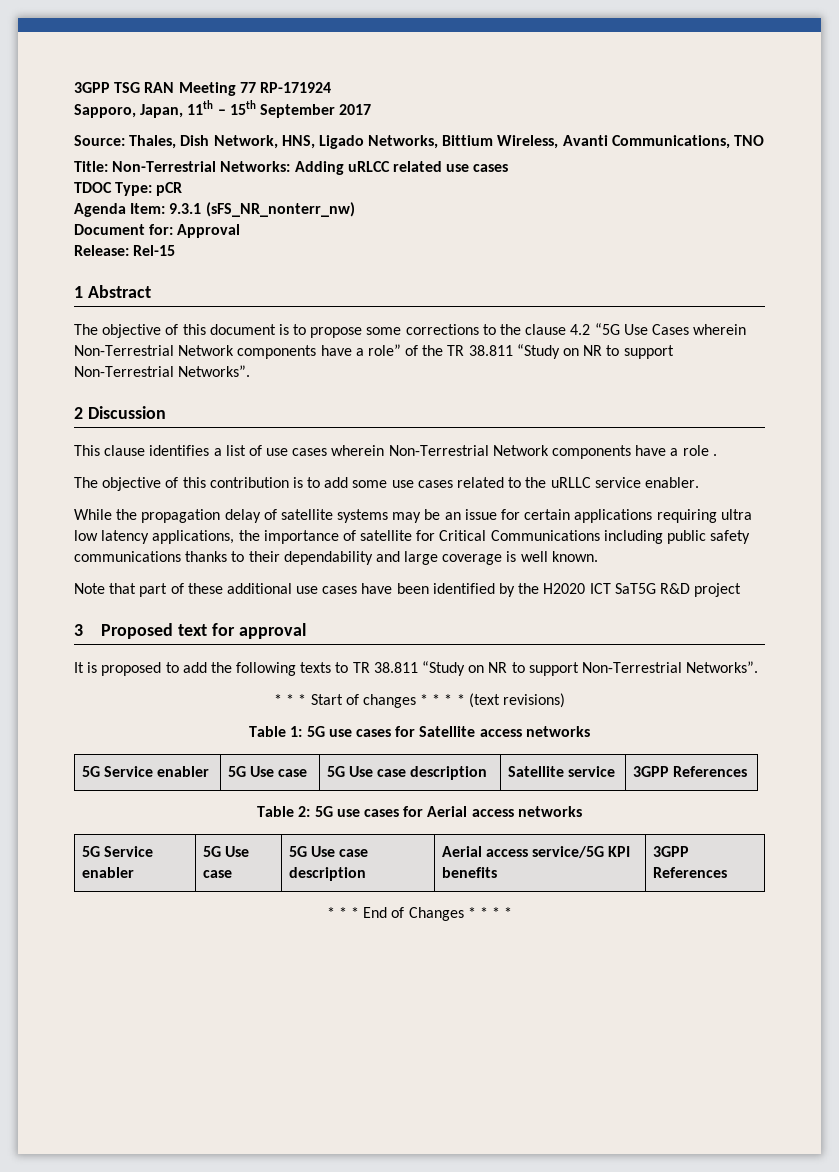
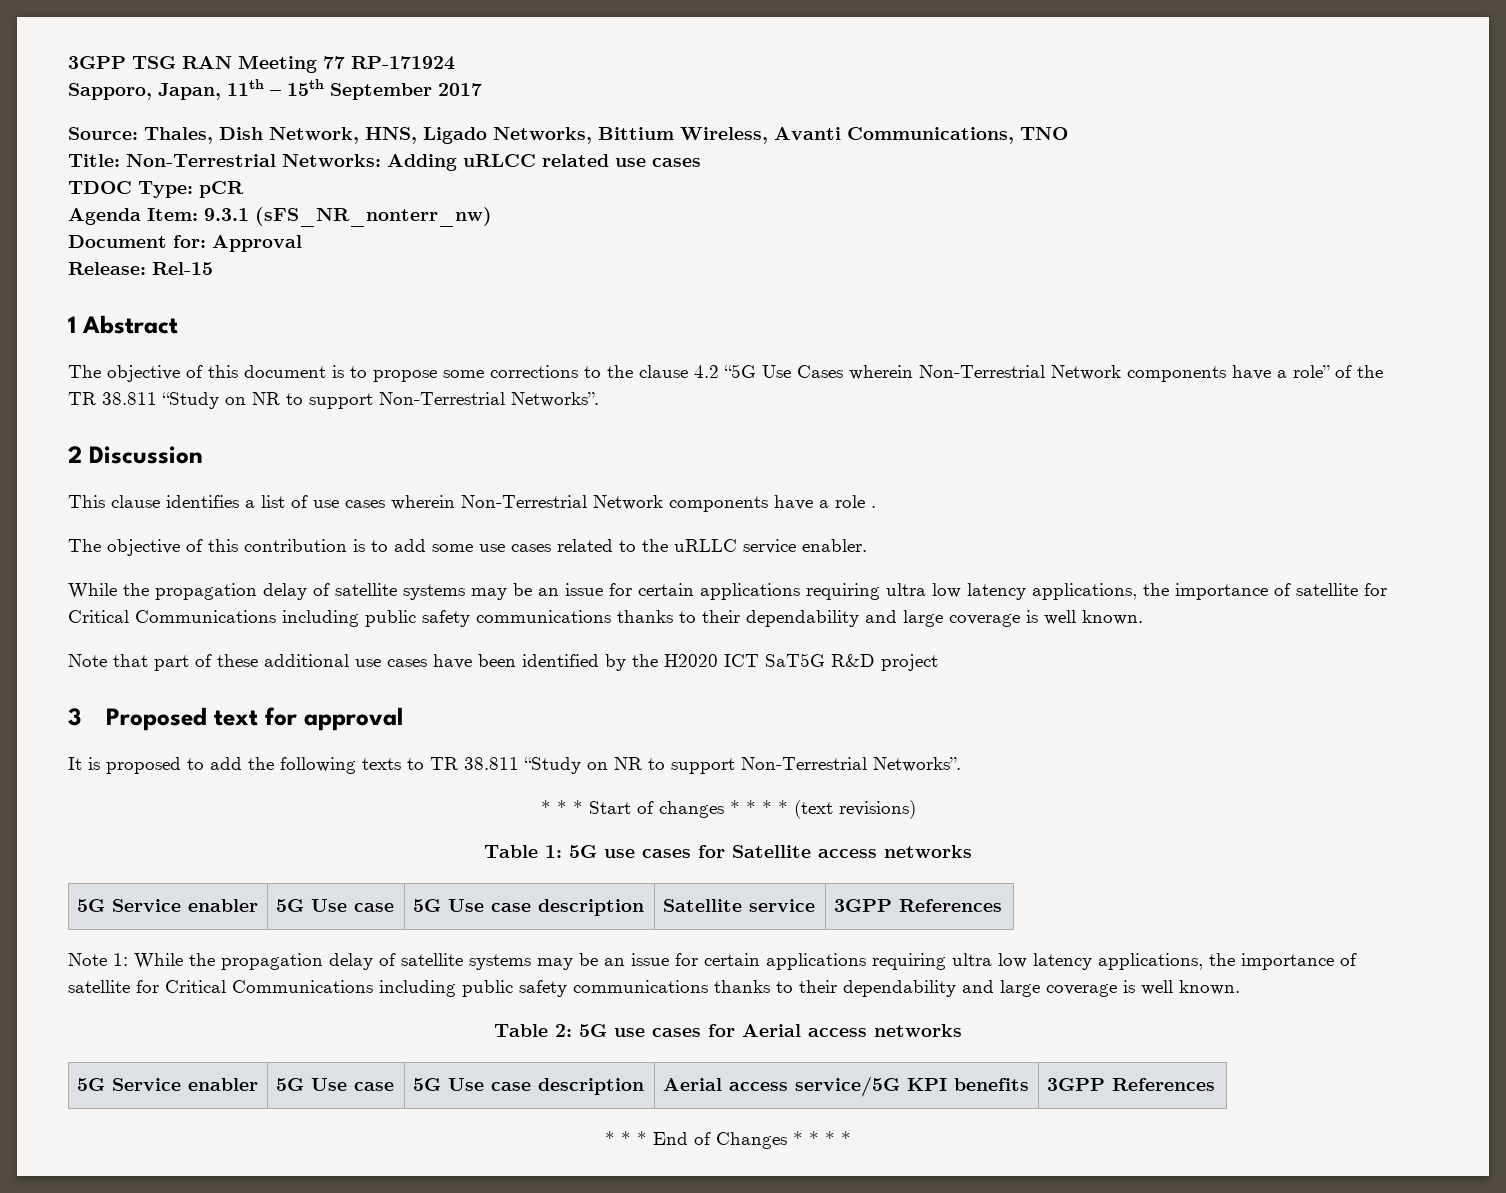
+ Note 1: While the propagation delay of satellite systems may be an issue for certain applications requiring ultra low latency applications, the importance of satellite for Critical Communications including public safety communications thanks to their dependability and large coverage is well known.

